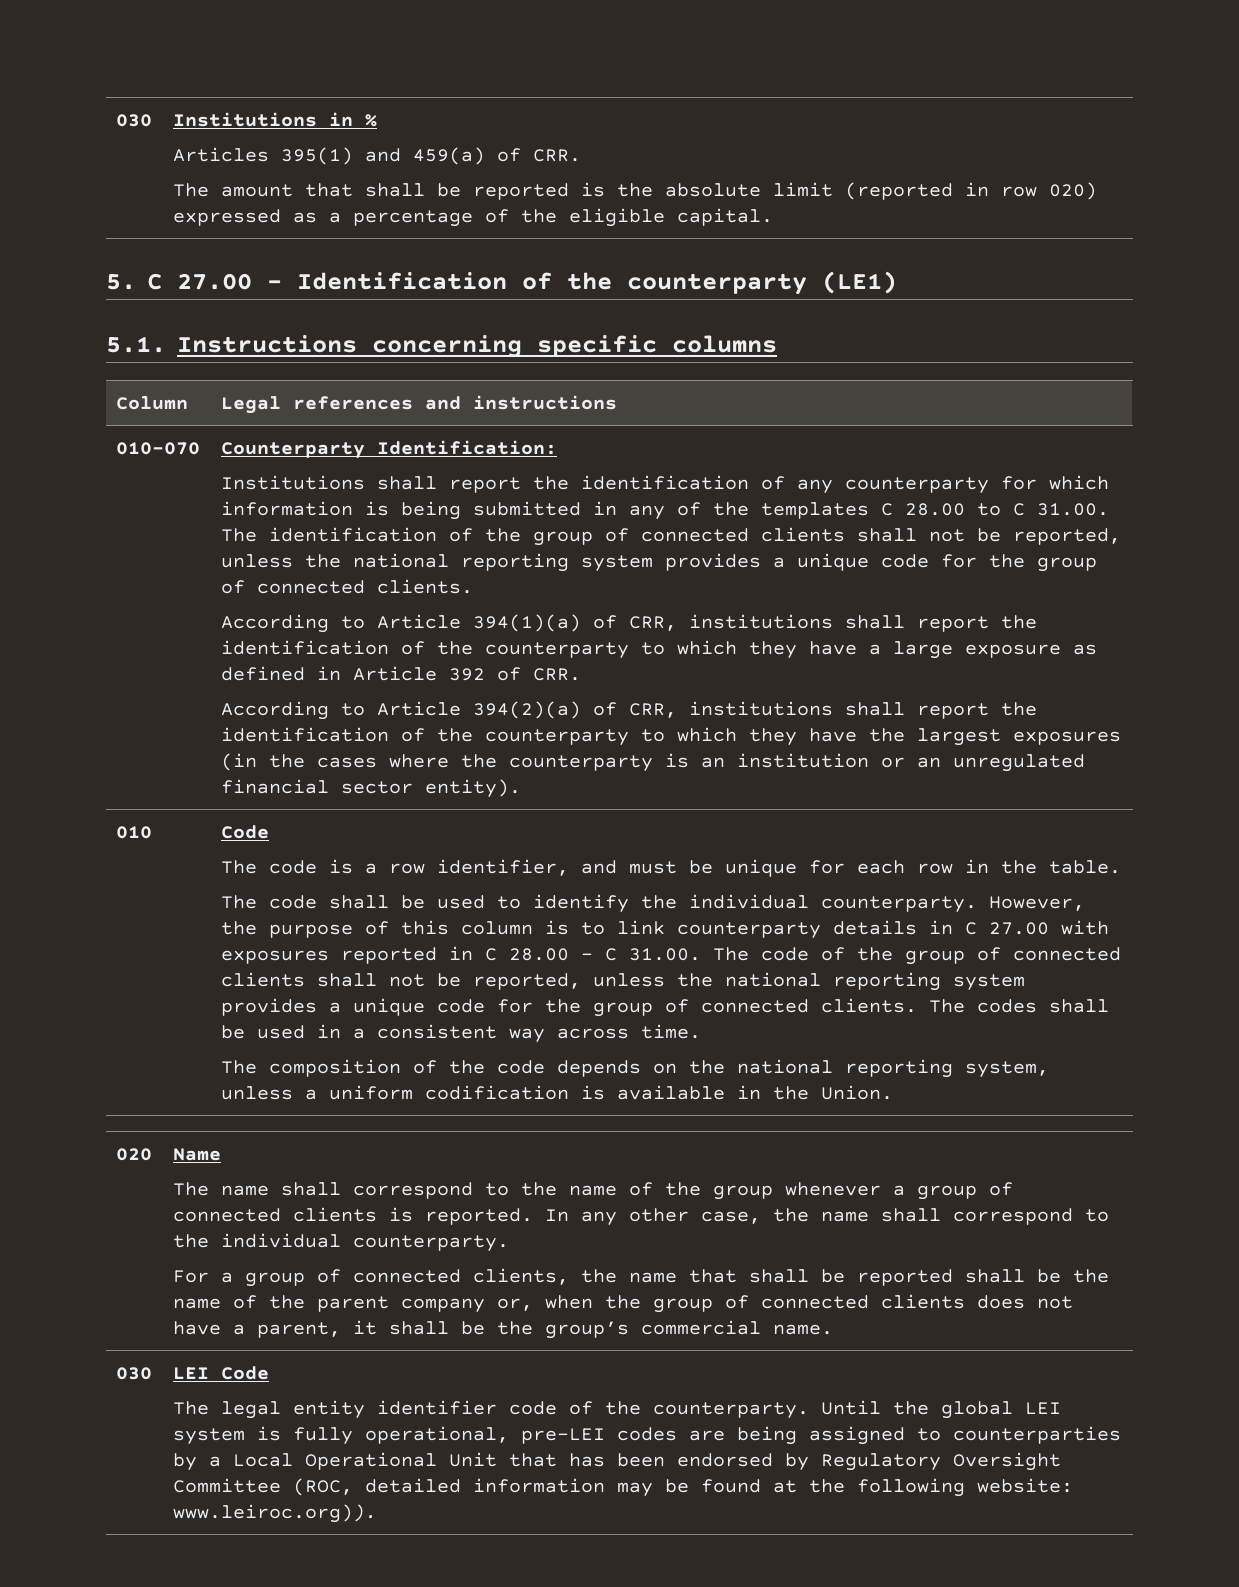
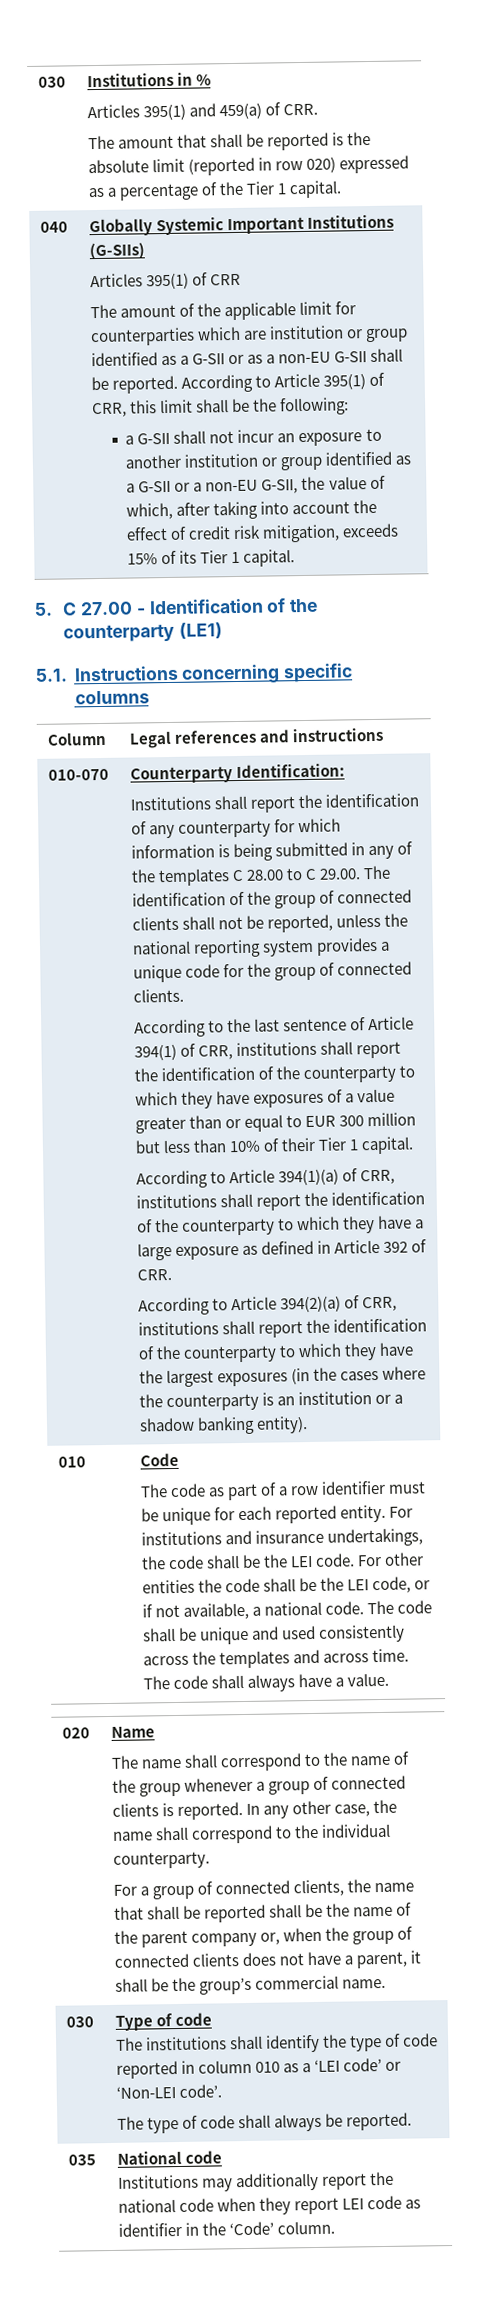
  030 | Institutions in %
  Articles 395(1) and 459(a) of CRR.
- The amount that shall be reported is the absolute limit (reported in row 020) expressed as a percentage of the eligible capital.
+ The amount that shall be reported is the absolute limit (reported in row 020) expressed as a percentage of the Tier 1 capital.
+ 040 | Globally Systemic Important Institutions (G-SIIs)
+ Articles 395(1) of CRR
+ The amount of the applicable limit for counterparties which are institution or group identified as a G-SII or as a non-EU G-SII shall be reported. According to Article 395(1) of CRR, this limit shall be the following:
+ a G-SII shall not incur an exposure to another institution or group identified as a G-SII or a non-EU G-SII, the value of which, after taking into account the effect of credit risk mitigation, exceeds 15% of its Tier 1 capital.
- Institutions shall report the identification of any counterparty for which information is being submitted in any of the templates C 28.00 to C 31.00. The identification of the group of connected clients shall not be reported, unless the national reporting system provides a unique code for the group of connected clients.
+ Institutions shall report the identification of any counterparty for which information is being submitted in any of the templates C 28.00 to C 29.00. The identification of the group of connected clients shall not be reported, unless the national reporting system provides a unique code for the group of connected clients.
+ According to the last sentence of Article 394(1) of CRR, institutions shall report the identification of the counterparty to which they have exposures of a value greater than or equal to EUR 300 million but less than 10% of their Tier 1 capital.
- According to Article 394(2)(a) of CRR, institutions shall report the identification of the counterparty to which they have the largest exposures (in the cases where the counterparty is an institution or an unregulated financial sector entity).
+ According to Article 394(2)(a) of CRR, institutions shall report the identification of the counterparty to which they have the largest exposures (in the cases where the counterparty is an institution or a shadow banking entity).
- The code is a row identifier, and must be unique for each row in the table.
- The code shall be used to identify the individual counterparty. However, the purpose of this column is to link counterparty details in C 27.00 with exposures reported in C 28.00 – C 31.00. The code of the group of connected clients shall not be reported, unless the national reporting system provides a unique code for the group of connected clients. The codes shall be used in a consistent way across time.
- The composition of the code depends on the national reporting system, unless a uniform codification is available in the Union.
+ The code as part of a row identifier must be unique for each reported entity. For institutions and insurance undertakings, the code shall be the LEI code. For other entities the code shall be the LEI code, or if not available, a national code. The code shall be unique and used consistently across the templates and across time. The code shall always have a value.
- LEI Code
- The legal entity identifier code of the counterparty. Until the global LEI system is fully operational, pre-LEI codes are being assigned to counterparties by a Local Operational Unit that has been endorsed by Regulatory Oversight Committee (ROC, detailed information may be found at the following website: www.leiroc.org)).
+ Type of code
+ The institutions shall identify the type of code reported in column 010 as a ‘LEI code’ or ‘Non-LEI code’.
+ The type of code shall always be reported.
+ 035 | National code
+ Institutions may additionally report the national code when they report LEI code as identifier in the ‘Code’ column.

